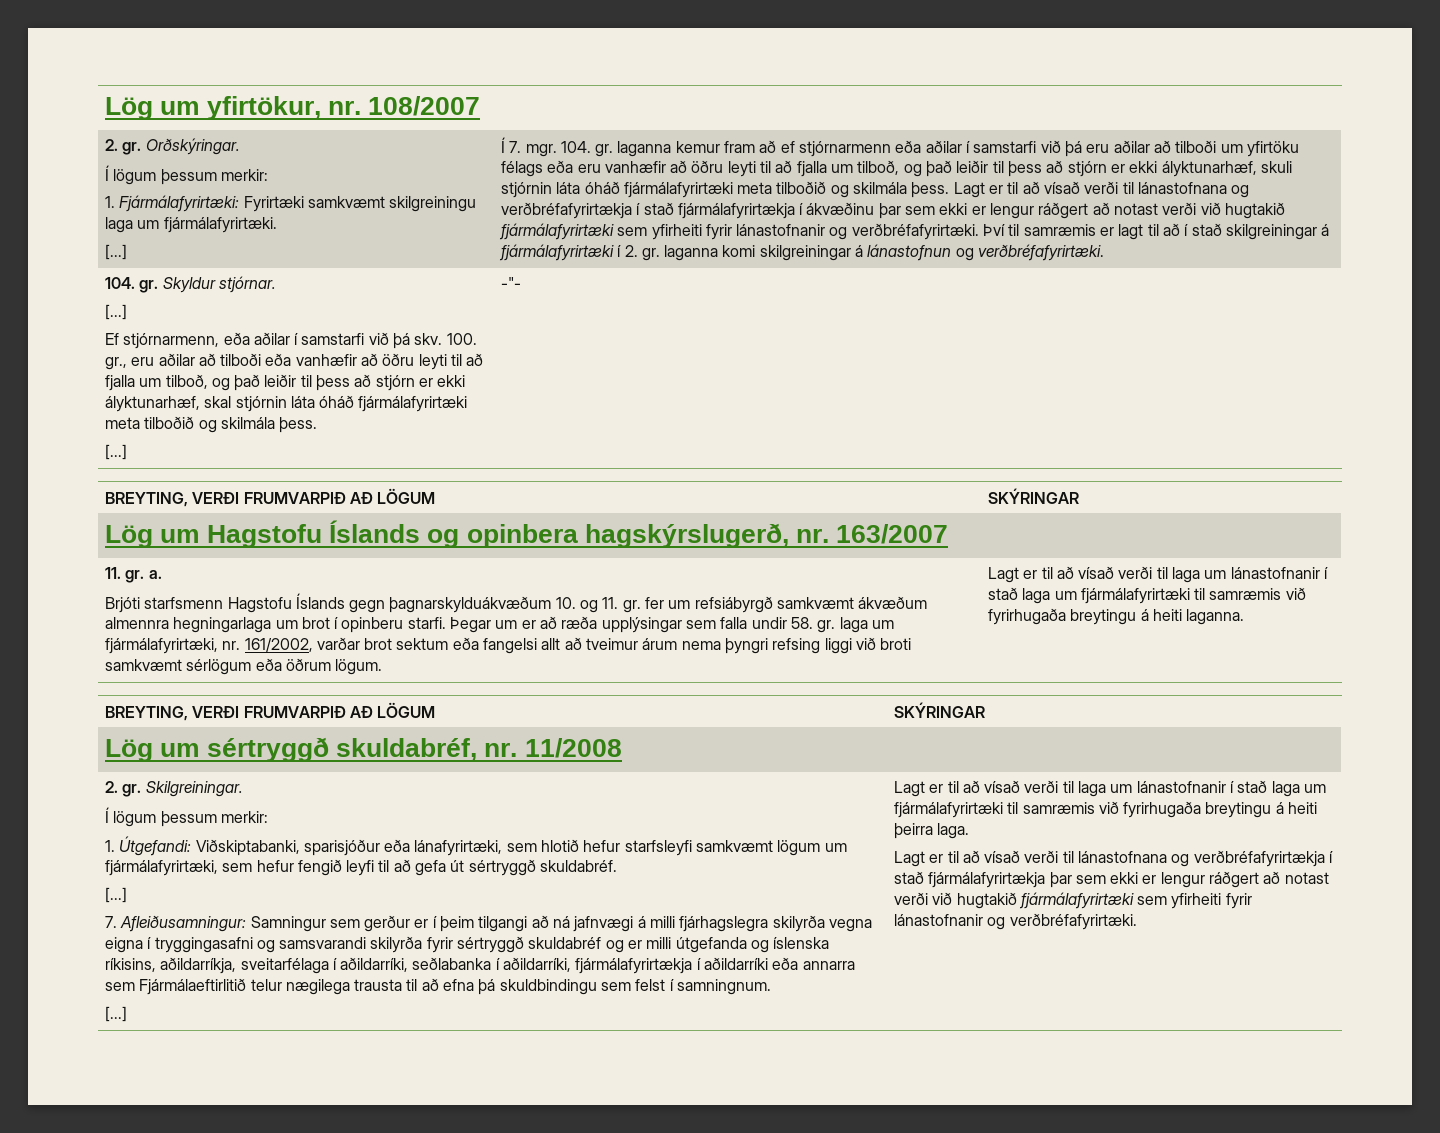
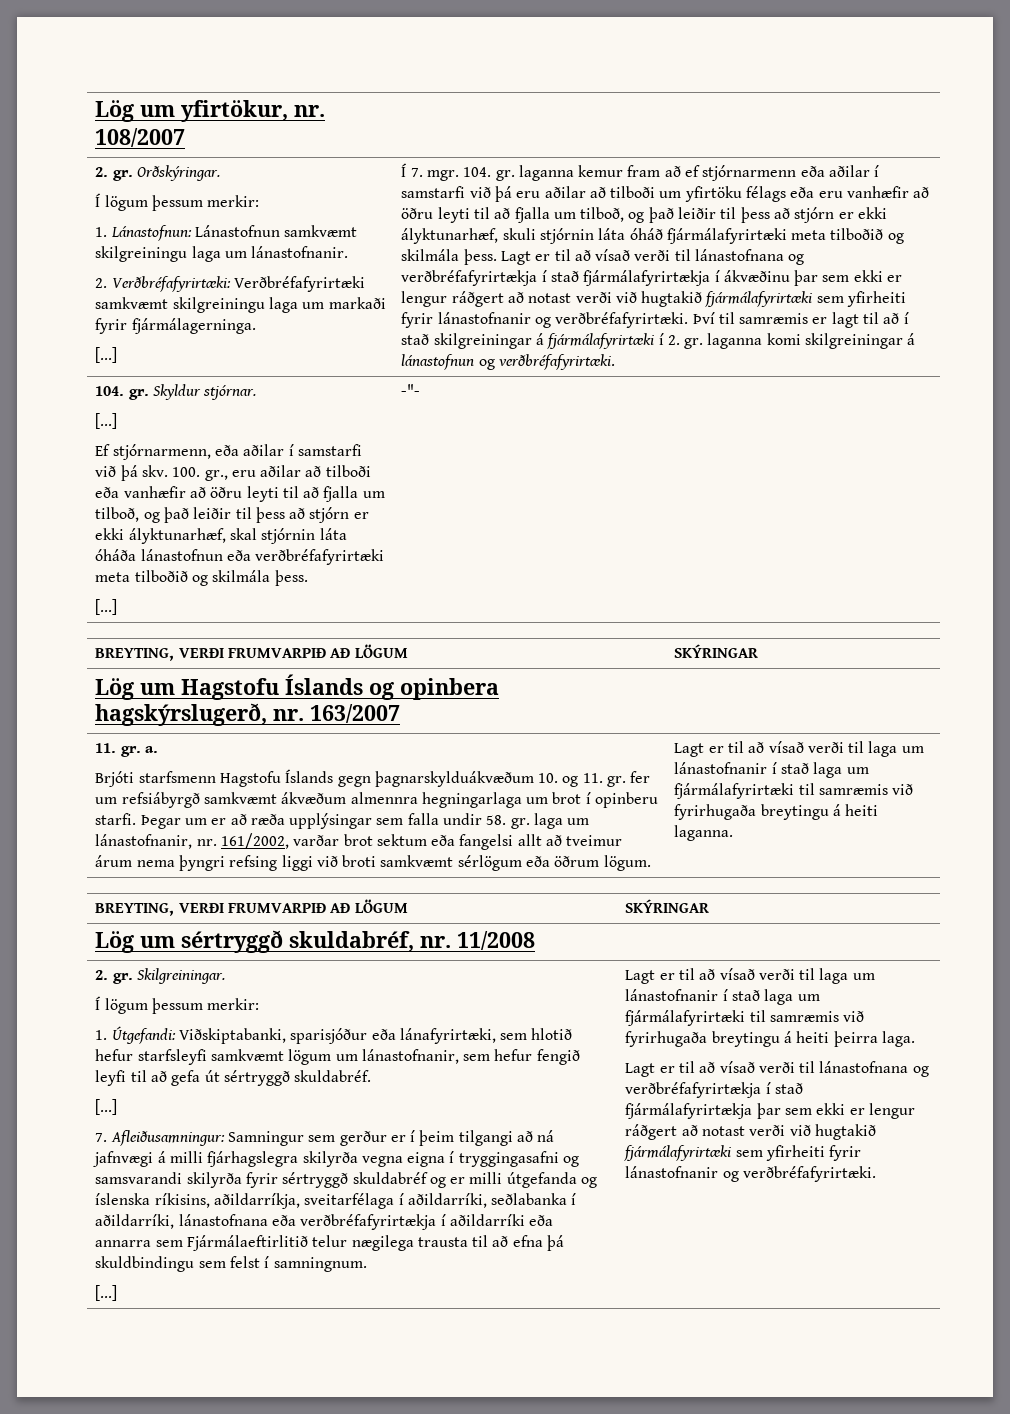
- 1. Fjármálafyrirtæki: Fyrirtæki samkvæmt skilgreiningu laga um fjármálafyrirtæki.
+ 1. Lánastofnun: Lánastofnun samkvæmt skilgreiningu laga um lánastofnanir.
+ 2. Verðbréfafyrirtæki: Verðbréfafyrirtæki samkvæmt skilgreiningu laga um markaði fyrir fjármálagerninga.
- 100. gr., eru aðilar að tilboði eða vanhæfir að öðru leyti til að fjalla um tilboð, og það leiðir til þess að stjórn er ekki ályktunarhæf, skal stjórnin láta óháð fjármálafyrirtæki meta tilboðið og skilmála þess.
+ 100. gr., eru aðilar að tilboði eða vanhæfir að öðru leyti til að fjalla um tilboð, og það leiðir til þess að stjórn er ekki ályktunarhæf, skal stjórnin láta óháða lánastofnun eða verðbréfafyrirtæki meta tilboðið og skilmála þess.
- Þegar um er að ræða upplýsingar sem falla undir 58. gr. laga um fjármálafyrirtæki, nr. 161/2002, varðar brot sektum eða fangelsi allt að tveimur árum nema þyngri refsing liggi við broti samkvæmt sérlögum eða öðrum lögum.
+ Þegar um er að ræða upplýsingar sem falla undir 58. gr. laga um lánastofnanir, nr. 161/2002, varðar brot sektum eða fangelsi allt að tveimur árum nema þyngri refsing liggi við broti samkvæmt sérlögum eða öðrum lögum.
- 1. Útgefandi: Viðskiptabanki, sparisjóður eða lánafyrirtæki, sem hlotið hefur starfsleyfi samkvæmt lögum um fjármálafyrirtæki, sem hefur fengið leyfi til að gefa út sértryggð skuldabréf.
+ 1. Útgefandi: Viðskiptabanki, sparisjóður eða lánafyrirtæki, sem hlotið hefur starfsleyfi samkvæmt lögum um lánastofnanir, sem hefur fengið leyfi til að gefa út sértryggð skuldabréf.
- 7. Afleiðusamningur: Samningur sem gerður er í þeim tilgangi að ná jafnvægi á milli fjárhagslegra skilyrða vegna eigna í tryggingasafni og samsvarandi skilyrða fyrir sértryggð skuldabréf og er milli útgefanda og íslenska ríkisins, aðildarríkja, sveitarfélaga í aðildarríki, seðlabanka í aðildarríki, fjármálafyrirtækja í aðildarríki eða annarra sem Fjármálaeftirlitið telur nægilega trausta til að efna þá skuldbindingu sem felst í samningnum.
+ 7. Afleiðusamningur: Samningur sem gerður er í þeim tilgangi að ná jafnvægi á milli fjárhagslegra skilyrða vegna eigna í tryggingasafni og samsvarandi skilyrða fyrir sértryggð skuldabréf og er milli útgefanda og íslenska ríkisins, aðildarríkja, sveitarfélaga í aðildarríki, seðlabanka í aðildarríki, lánastofnana eða verðbréfafyrirtækja í aðildarríki eða annarra sem Fjármálaeftirlitið telur nægilega trausta til að efna þá skuldbindingu sem felst í samningnum.

